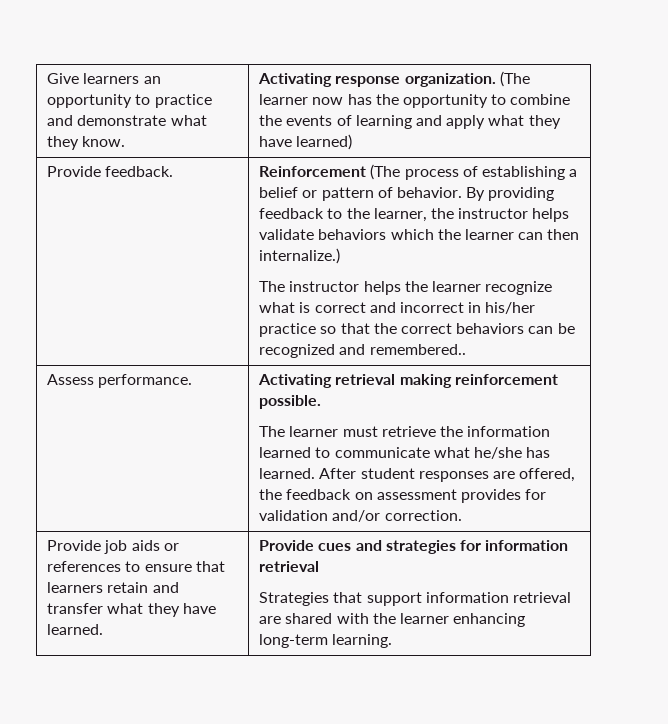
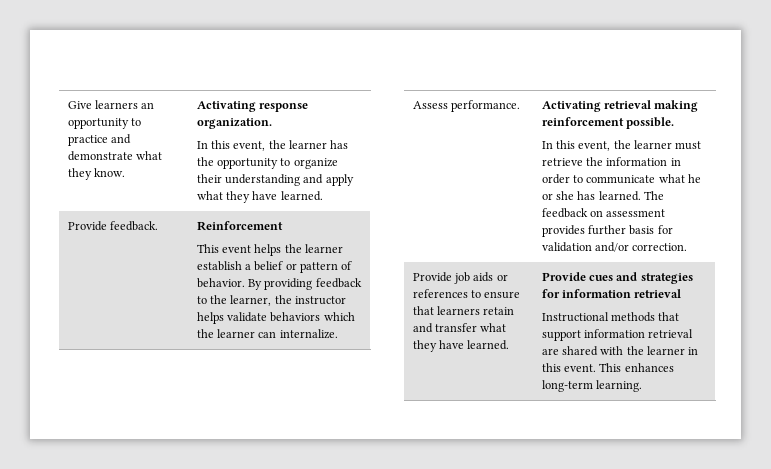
- Give learners an opportunity to practice and demonstrate what they know. | Activating response organization. (The learner now has the opportunity to combine the events of learning and apply what they have learned)
+ Give learners an opportunity to practice and demonstrate what they know. | Activating response organization.
+ In this event, the learner has the opportunity to organize their understanding and apply what they have learned.
- Reinforcement (The process of establishing a belief or pattern of behavior.
+ Reinforcement
+ This event helps the learner establish a belief or pattern of behavior.
- By providing feedback to the learner, the instructor helps validate behaviors which the learner can then internalize.)
- The instructor helps the learner recognize what is correct and incorrect in his/her practice so that the correct behaviors can be recognized and remembered..
+ By providing feedback to the learner, the instructor helps validate behaviors which the learner can internalize.
  Assess performance. | Activating retrieval making reinforcement possible.
- The learner must retrieve the information learned to communicate what he/she has learned. After student responses are offered, the feedback on assessment provides for validation and/or correction.
+ In this event, the learner must retrieve the information in order to communicate what he or she has learned. The feedback on assessment provides further basis for validation and/or correction.
- Strategies that support information retrieval are shared with the learner enhancing long-term learning.
+ Instructional methods that support information retrieval are shared with the learner in this event. This enhances long-term learning.

